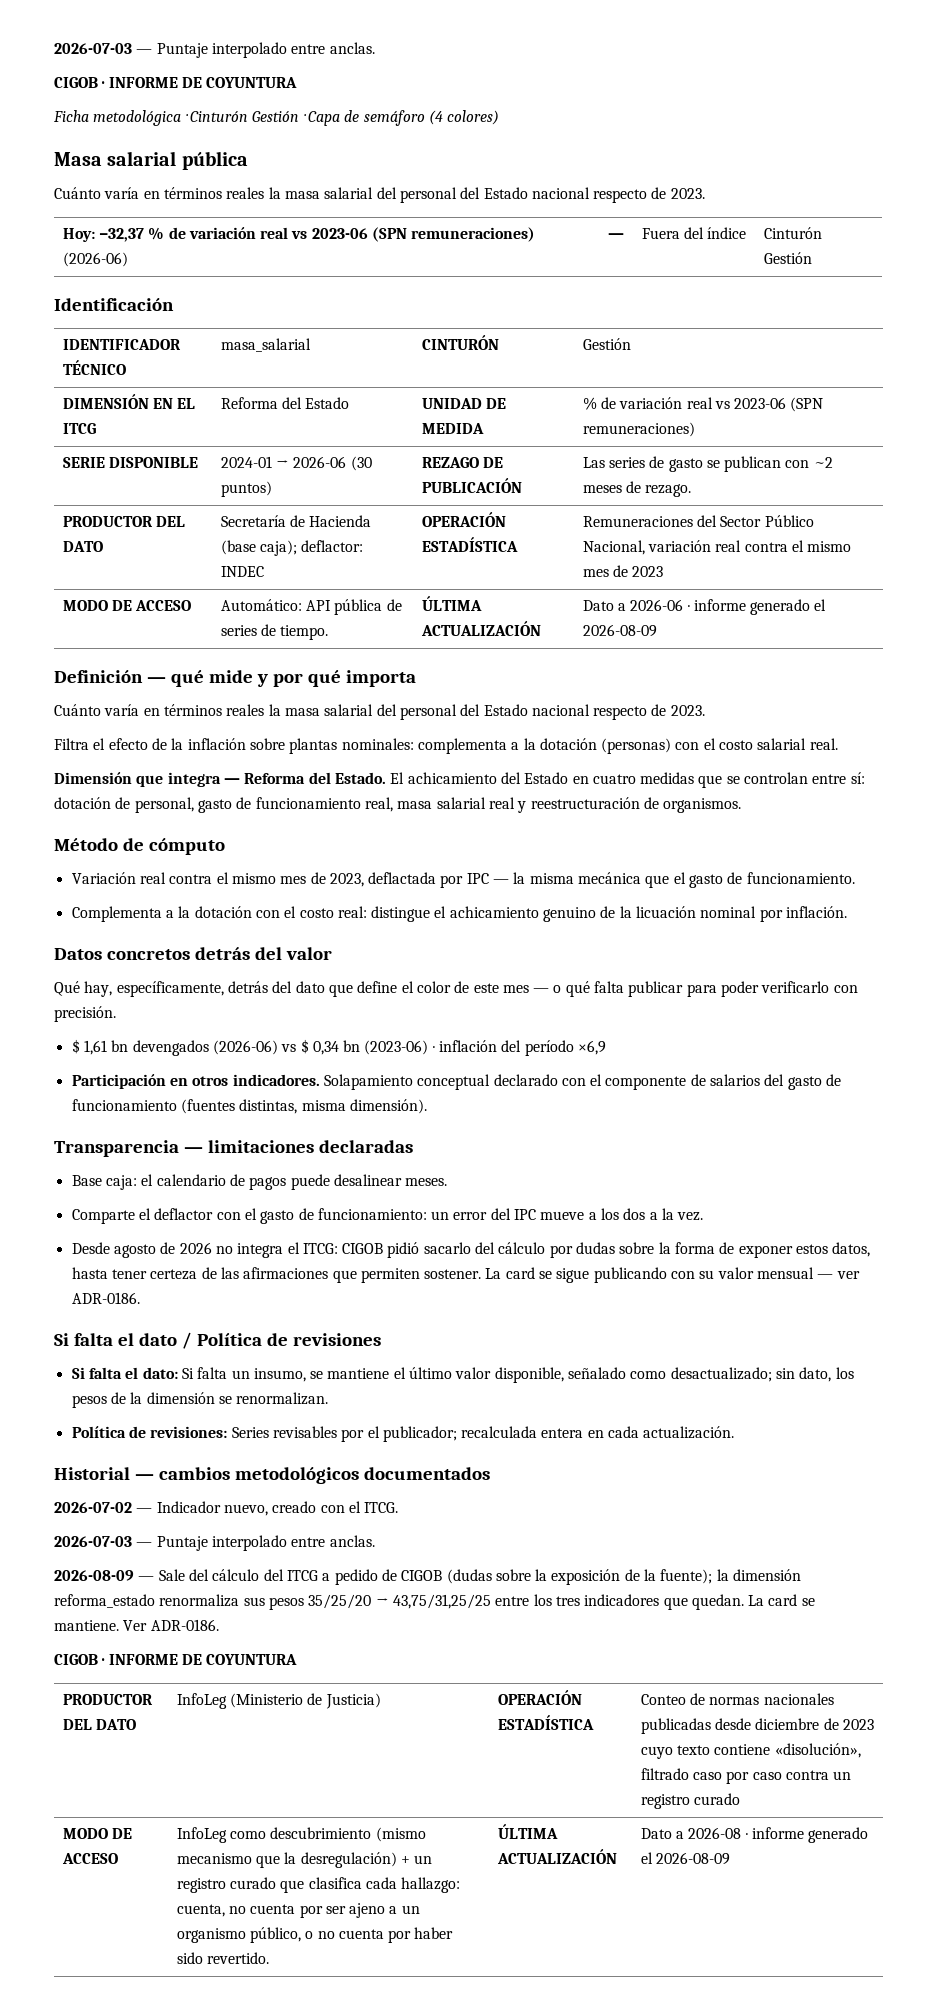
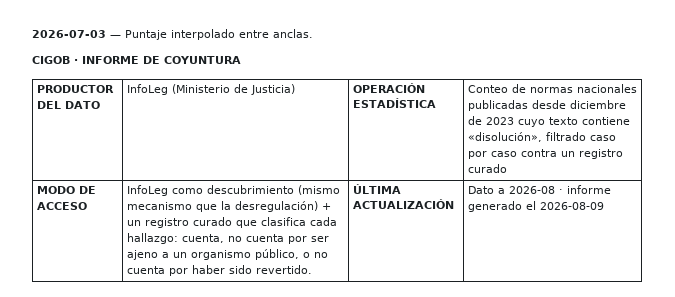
- Ficha metodológica · Cinturón Gestión · Capa de semáforo (4 colores)
- Masa salarial pública
- Cuánto varía en términos reales la masa salarial del personal del Estado nacional respecto de 2023.
- Hoy: −32,37 % de variación real vs 2023-06 (SPN remuneraciones) (2026-06) | — | Fuera del índice | Cinturón Gestión
- Identificación
- IDENTIFICADOR TÉCNICO | masa_salarial | CINTURÓN | Gestión
- DIMENSIÓN EN EL ITCG | Reforma del Estado | UNIDAD DE MEDIDA | % de variación real vs 2023-06 (SPN remuneraciones)
- SERIE DISPONIBLE | 2024-01 → 2026-06 (30 puntos) | REZAGO DE PUBLICACIÓN | Las series de gasto se publican con ~2 meses de rezago.
- PRODUCTOR DEL DATO | Secretaría de Hacienda (base caja); deflactor: INDEC | OPERACIÓN ESTADÍSTICA | Remuneraciones del Sector Público Nacional, variación real contra el mismo mes de 2023
- MODO DE ACCESO | Automático: API pública de series de tiempo. | ÚLTIMA ACTUALIZACIÓN | Dato a 2026-06 · informe generado el 2026-08-09
- Definición — qué mide y por qué importa
- Cuánto varía en términos reales la masa salarial del personal del Estado nacional respecto de 2023.
- Filtra el efecto de la inflación sobre plantas nominales: complementa a la dotación (personas) con el costo salarial real.
- Dimensión que integra — Reforma del Estado. El achicamiento del Estado en cuatro medidas que se controlan entre sí: dotación de personal, gasto de funcionamiento real, masa salarial real y reestructuración de organismos.
- Método de cómputo
- Variación real contra el mismo mes de 2023, deflactada por IPC — la misma mecánica que el gasto de funcionamiento.
- Complementa a la dotación con el costo real: distingue el achicamiento genuino de la licuación nominal por inflación.
- Datos concretos detrás del valor
- Qué hay, específicamente, detrás del dato que define el color de este mes — o qué falta publicar para poder verificarlo con precisión.
- $ 1,61 bn devengados (2026-06) vs $ 0,34 bn (2023-06) · inflación del período ×6,9
- Participación en otros indicadores. Solapamiento conceptual declarado con el componente de salarios del gasto de funcionamiento (fuentes distintas, misma dimensión).
- Transparencia — limitaciones declaradas
- Base caja: el calendario de pagos puede desalinear meses.
- Comparte el deflactor con el gasto de funcionamiento: un error del IPC mueve a los dos a la vez.
- Desde agosto de 2026 no integra el ITCG: CIGOB pidió sacarlo del cálculo por dudas sobre la forma de exponer estos datos, hasta tener certeza de las afirmaciones que permiten sostener. La card se sigue publicando con su valor mensual — ver ADR-0186.
- Si falta el dato / Política de revisiones
- Si falta el dato: Si falta un insumo, se mantiene el último valor disponible, señalado como desactualizado; sin dato, los pesos de la dimensión se renormalizan.
- Política de revisiones: Series revisables por el publicador; recalculada entera en cada actualización.
- Historial — cambios metodológicos documentados
- 2026-07-02 — Indicador nuevo, creado con el ITCG.
- 2026-07-03 — Puntaje interpolado entre anclas.
- 2026-08-09 — Sale del cálculo del ITCG a pedido de CIGOB (dudas sobre la exposición de la fuente); la dimensión reforma_estado renormaliza sus pesos 35/25/20 → 43,75/31,25/25 entre los tres indicadores que quedan. La card se mantiene. Ver ADR-0186.
- CIGOB · INFORME DE COYUNTURA

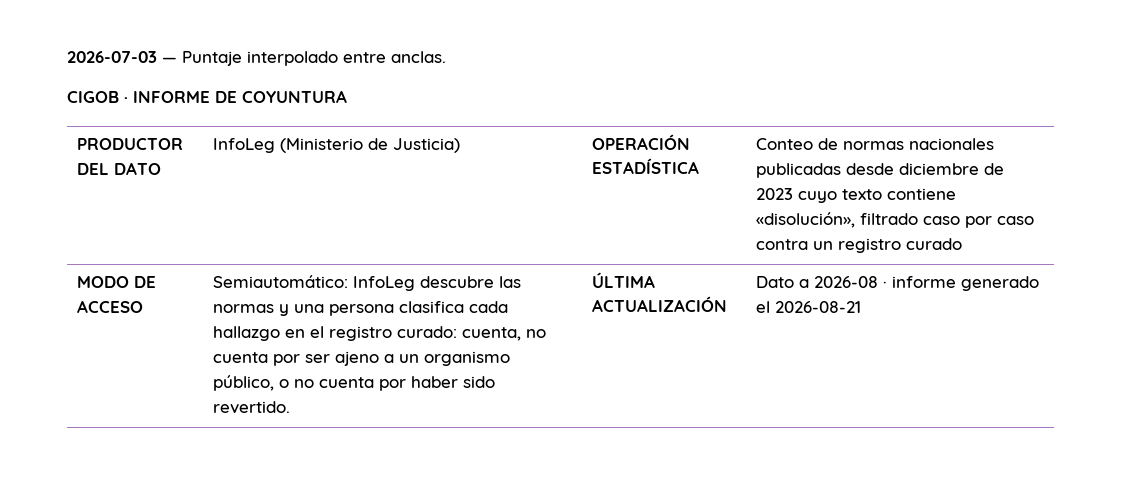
- InfoLeg como descubrimiento (mismo mecanismo que la desregulación) + un registro curado que clasifica cada hallazgo: cuenta, no cuenta por ser ajeno a un organismo público, o no cuenta por haber sido revertido.
+ Semiautomático: InfoLeg descubre las normas y una persona clasifica cada hallazgo en el registro curado: cuenta, no cuenta por ser ajeno a un organismo público, o no cuenta por haber sido revertido.
- Dato a 2026-08 · informe generado el 2026-08-09
+ Dato a 2026-08 · informe generado el 2026-08-21

